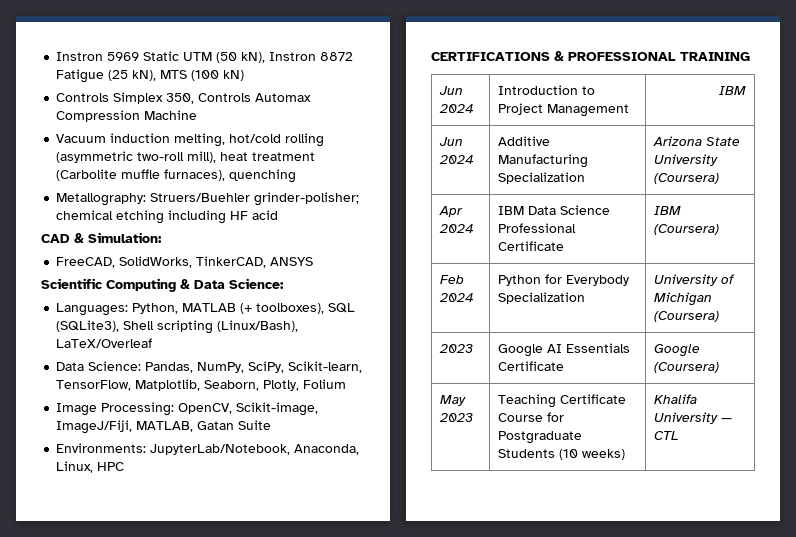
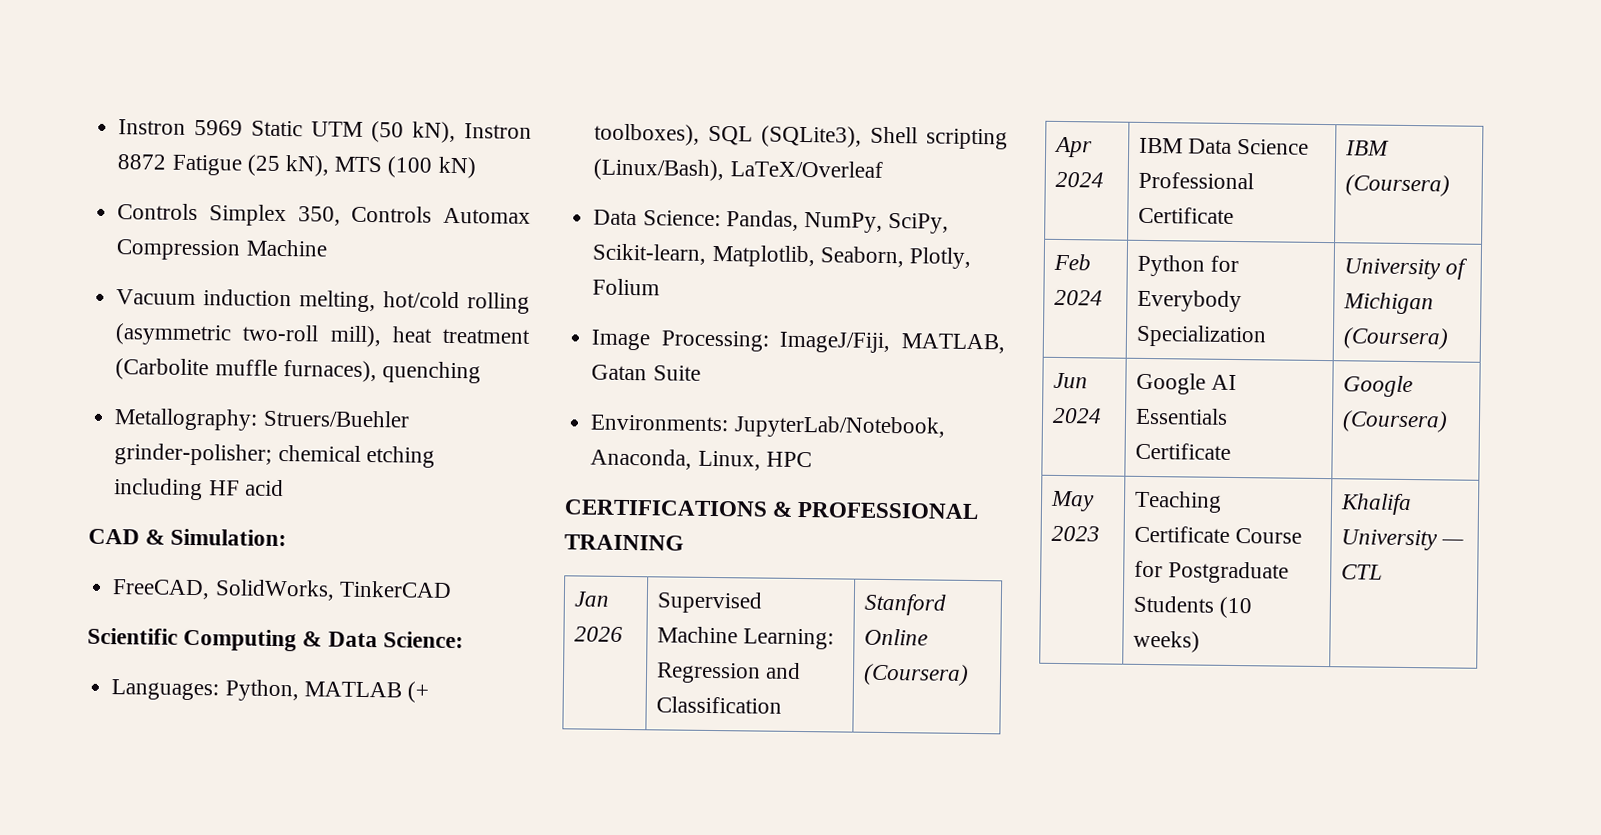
- FreeCAD, SolidWorks, TinkerCAD, ANSYS
+ FreeCAD, SolidWorks, TinkerCAD
- Data Science: Pandas, NumPy, SciPy, Scikit-learn, TensorFlow, Matplotlib, Seaborn, Plotly, Folium
+ Data Science: Pandas, NumPy, SciPy, Scikit-learn, Matplotlib, Seaborn, Plotly, Folium
- Image Processing: OpenCV, Scikit-image, ImageJ/Fiji, MATLAB, Gatan Suite
+ Image Processing: ImageJ/Fiji, MATLAB, Gatan Suite
- Jun 2024 | Introduction to Project Management | IBM
- Jun 2024 | Additive Manufacturing Specialization | Arizona State University (Coursera)
+ Jan 2026 | Supervised Machine Learning: Regression and Classification | Stanford Online (Coursera)
- 2023 | Google AI Essentials Certificate | Google (Coursera)
+ Jun 2024 | Google AI Essentials Certificate | Google (Coursera)

